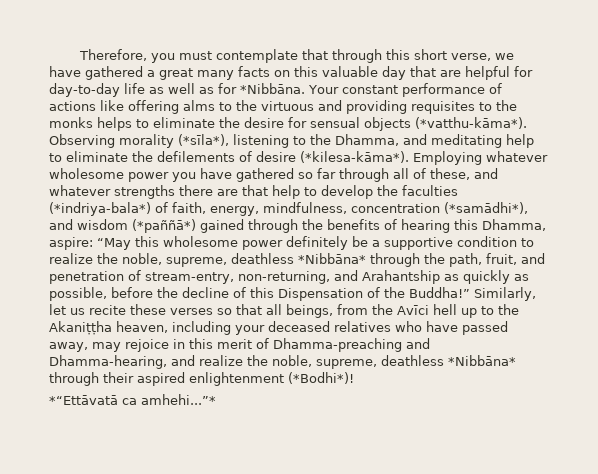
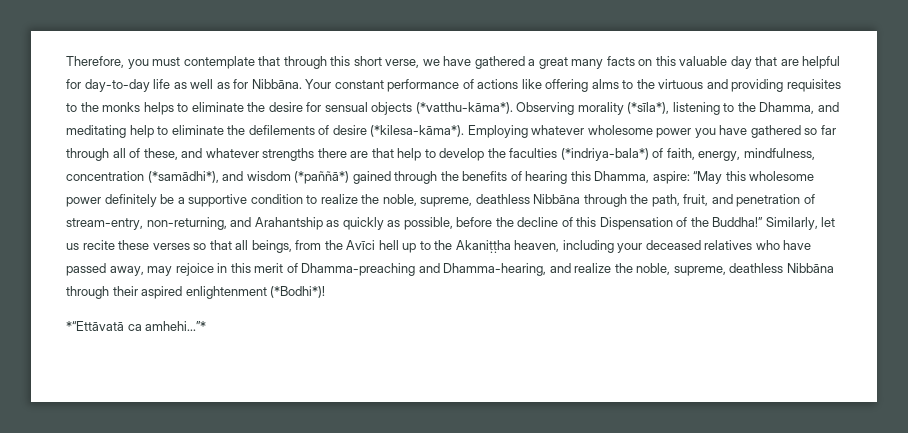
- Therefore, you must contemplate that through this short verse, we have gathered a great many facts on this valuable day that are helpful for day-to-day life as well as for *Nibbāna.
+ Therefore, you must contemplate that through this short verse, we have gathered a great many facts on this valuable day that are helpful for day-to-day life as well as for Nibbāna.
- “May this wholesome power definitely be a supportive condition to realize the noble, supreme, deathless *Nibbāna* through the path, fruit, and penetration of stream-entry, non-returning, and Arahantship as quickly as possible, before the decline of this Dispensation of the Buddha!”
+ “May this wholesome power definitely be a supportive condition to realize the noble, supreme, deathless Nibbāna through the path, fruit, and penetration of stream-entry, non-returning, and Arahantship as quickly as possible, before the decline of this Dispensation of the Buddha!”
- Similarly, let us recite these verses so that all beings, from the Avīci hell up to the Akaniṭṭha heaven, including your deceased relatives who have passed away, may rejoice in this merit of Dhamma-preaching and Dhamma-hearing, and realize the noble, supreme, deathless *Nibbāna* through their aspired enlightenment (*Bodhi*)!
+ Similarly, let us recite these verses so that all beings, from the Avīci hell up to the Akaniṭṭha heaven, including your deceased relatives who have passed away, may rejoice in this merit of Dhamma-preaching and Dhamma-hearing, and realize the noble, supreme, deathless Nibbāna through their aspired enlightenment (*Bodhi*)!

